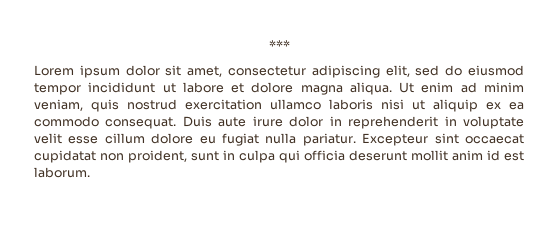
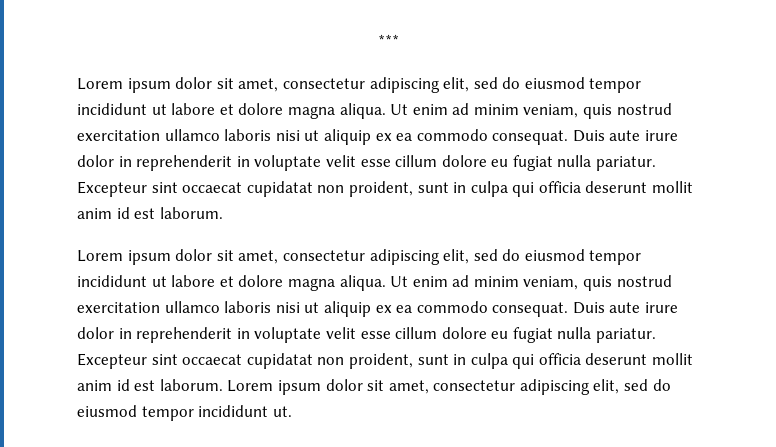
+ Lorem ipsum dolor sit amet, consectetur adipiscing elit, sed do eiusmod tempor incididunt ut labore et dolore magna aliqua. Ut enim ad minim veniam, quis nostrud exercitation ullamco laboris nisi ut aliquip ex ea commodo consequat. Duis aute irure dolor in reprehenderit in voluptate velit esse cillum dolore eu fugiat nulla pariatur. Excepteur sint occaecat cupidatat non proident, sunt in culpa qui officia deserunt mollit anim id est laborum. Lorem ipsum dolor sit amet, consectetur adipiscing elit, sed do eiusmod tempor incididunt ut.

